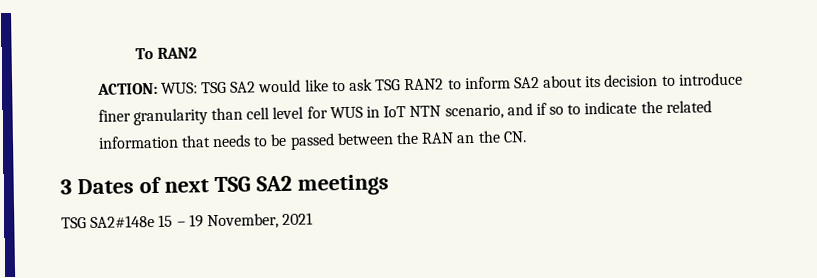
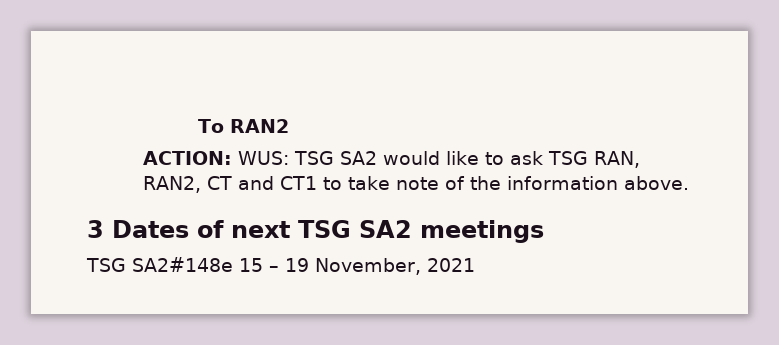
- ACTION: WUS: TSG SA2 would like to ask TSG RAN2 to inform SA2 about its decision to introduce finer granularity than cell level for WUS in IoT NTN scenario, and if so to indicate the related information that needs to be passed between the RAN an the CN.
+ ACTION: WUS: TSG SA2 would like to ask TSG RAN, RAN2, CT and CT1 to take note of the information above.

